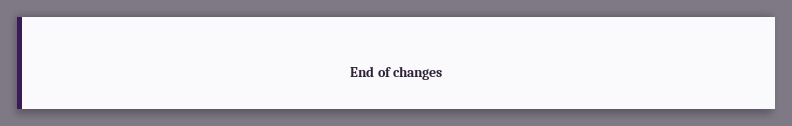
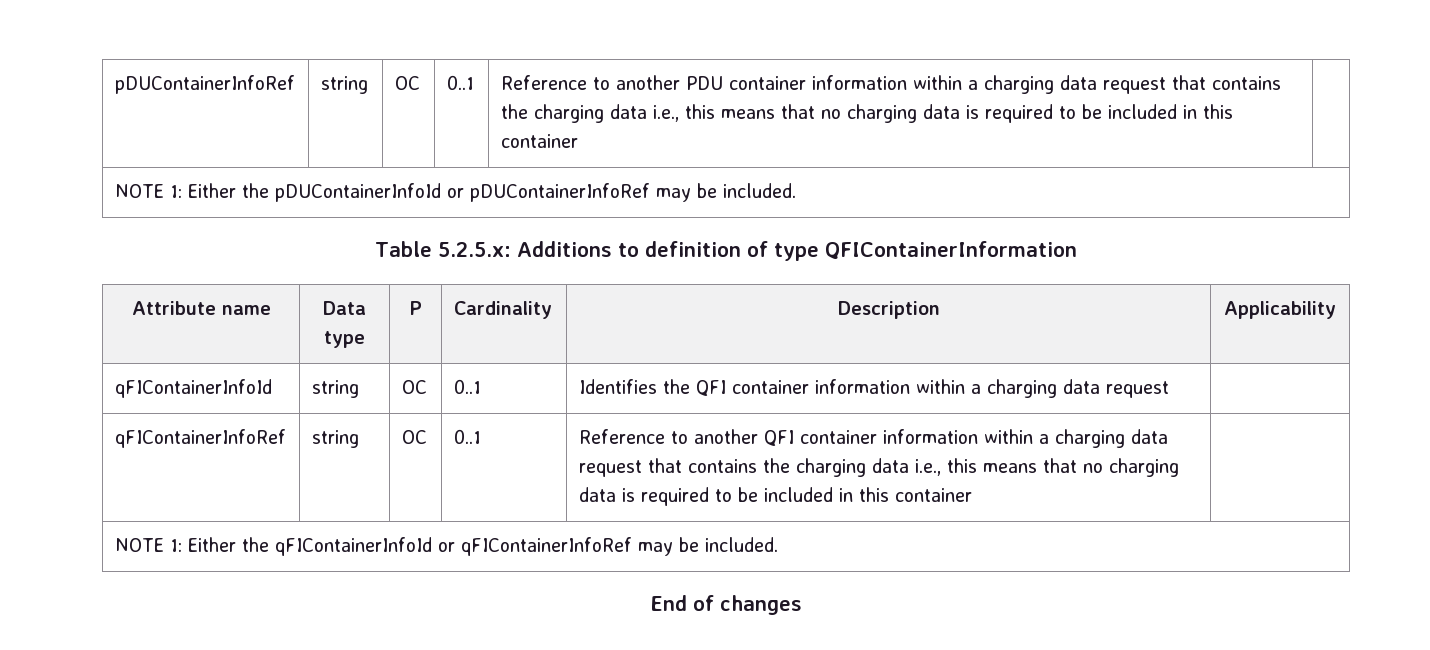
+ pDUContainerInfoRef | string | OC | 0..1 | Reference to another PDU container information within a charging data request that contains the charging data i.e., this means that no charging data is required to be included in this container |
+ NOTE 1: Either the pDUContainerInfoId or pDUContainerInfoRef may be included.
+ Table 5.2.5.x: Additions to definition of type QFIContainerInformation
+ Attribute name | Data type | P | Cardinality | Description | Applicability
+ qFIContainerInfoId | string | OC | 0..1 | Identifies the QFI container information within a charging data request |
+ qFIContainerInfoRef | string | OC | 0..1 | Reference to another QFI container information within a charging data request that contains the charging data i.e., this means that no charging data is required to be included in this container |
+ NOTE 1: Either the qFIContainerInfoId or qFIContainerInfoRef may be included.

